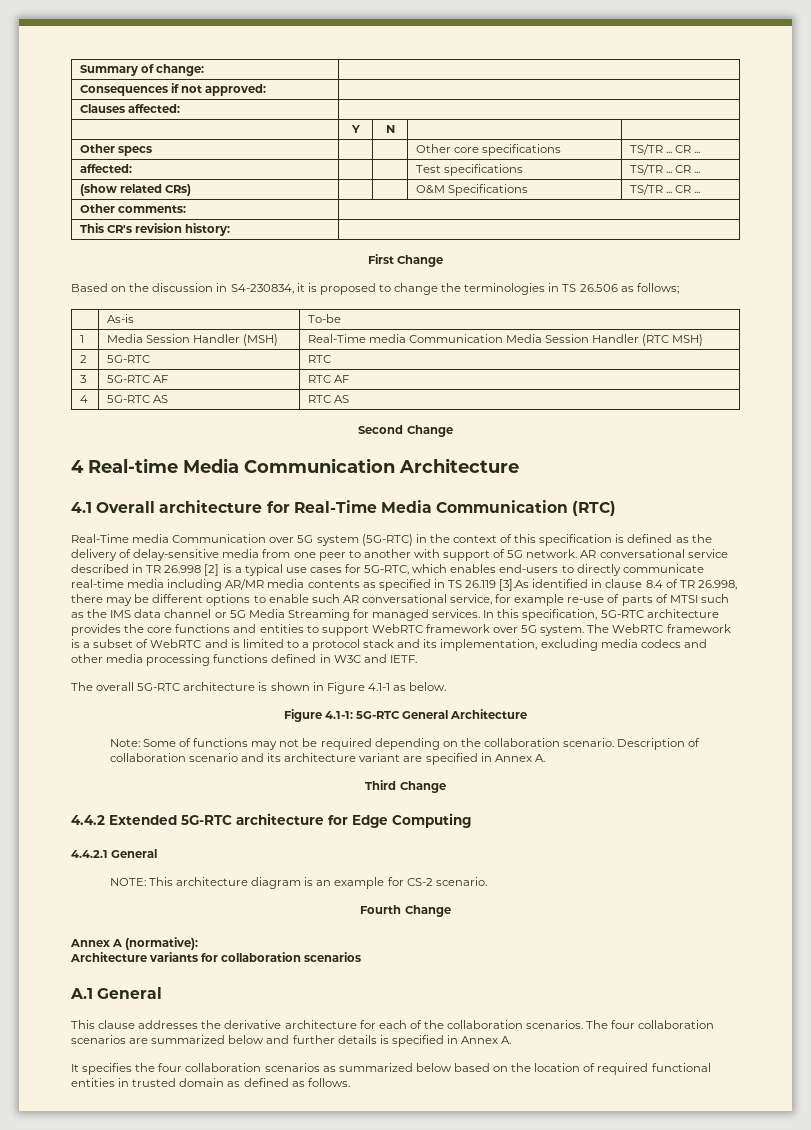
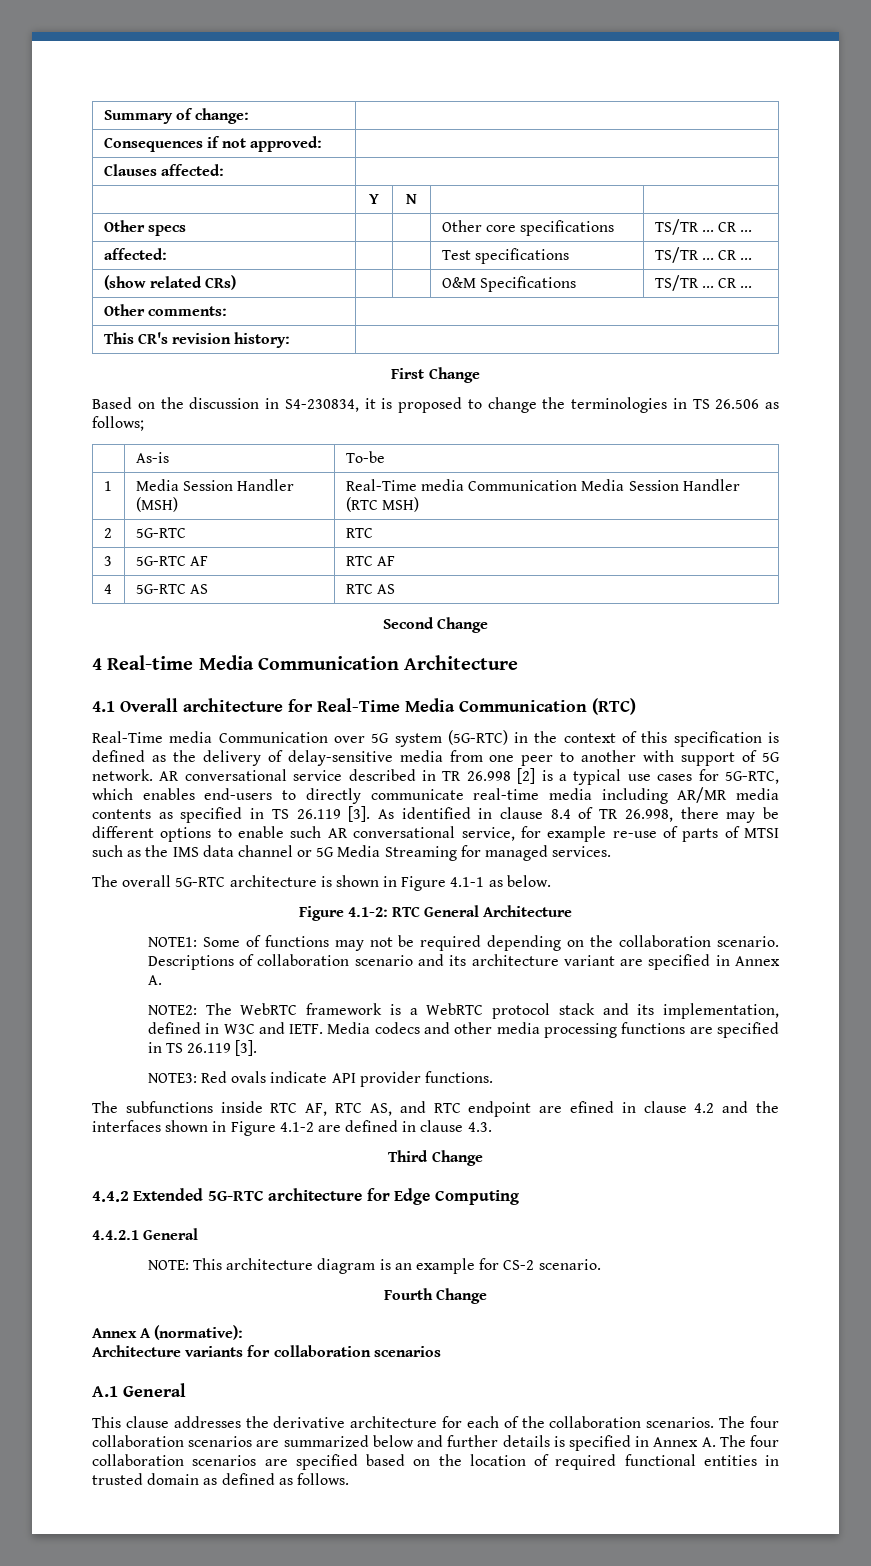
- AR conversational service described in TR 26.998 [2] is a typical use cases for 5G-RTC, which enables end-users to directly communicate real-time media including AR/MR media contents as specified in TS 26.119 [3].As identified in clause 8.4 of TR 26.998, there may be different options to enable such AR conversational service, for example re-use of parts of MTSI such as the IMS data channel or 5G Media Streaming for managed services. In this specification, 5G-RTC architecture provides the core functions and entities to support WebRTC framework over 5G system. The WebRTC framework is a subset of WebRTC and is limited to a protocol stack and its implementation, excluding media codecs and other media processing functions defined in W3C and IETF.
+ AR conversational service described in TR 26.998 [2] is a typical use cases for 5G-RTC, which enables end-users to directly communicate real-time media including AR/MR media contents as specified in TS 26.119 [3]. As identified in clause 8.4 of TR 26.998, there may be different options to enable such AR conversational service, for example re-use of parts of MTSI such as the IMS data channel or 5G Media Streaming for managed services.
- Figure 4.1-1: 5G-RTC General Architecture
+ Figure 4.1-2: RTC General Architecture
- Note: Some of functions may not be required depending on the collaboration scenario.
+ NOTE1: Some of functions may not be required depending on the collaboration scenario.
- Description of collaboration scenario and its architecture variant are specified in Annex A.
+ Descriptions of collaboration scenario and its architecture variant are specified in Annex A.
+ NOTE2: The WebRTC framework is a WebRTC protocol stack and its implementation, defined in W3C and IETF. Media codecs and other media processing functions are specified in TS 26.119 [3].
+ NOTE3: Red ovals indicate API provider functions.
+ The subfunctions inside RTC AF, RTC AS, and RTC endpoint are efined in clause 4.2 and the interfaces shown in Figure 4.1-2 are defined in clause 4.3.
- The four collaboration scenarios are summarized below and further details is specified in Annex A.
- It specifies the four collaboration scenarios as summarized below based on the location of required functional entities in trusted domain as defined as follows.
+ The four collaboration scenarios are summarized below and further details is specified in Annex A. The four collaboration scenarios are specified based on the location of required functional entities in trusted domain as defined as follows.

